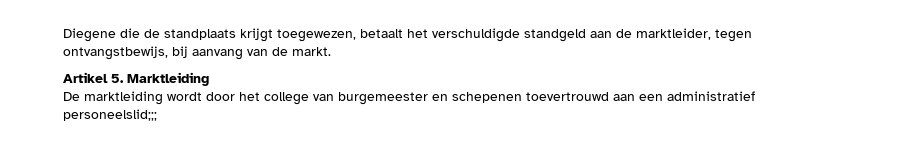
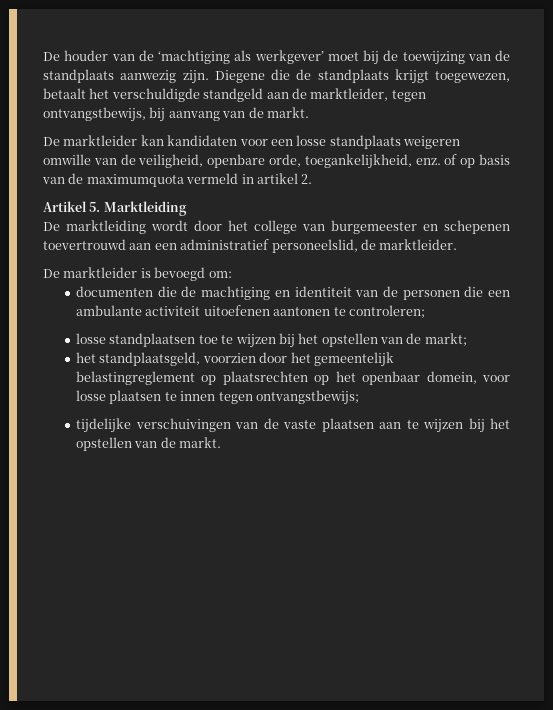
+ De houder van de ‘machtiging als werkgever’ moet bij de toewijzing van de standplaats aanwezig zijn.
+ De marktleider kan kandidaten voor een losse standplaats weigeren omwille van de veiligheid, openbare orde, toegankelijkheid, enz. of op basis van de maximumquota vermeld in artikel 2.
- De marktleiding wordt door het college van burgemeester en schepenen toevertrouwd aan een administratief personeelslid;;;
+ De marktleiding wordt door het college van burgemeester en schepenen toevertrouwd aan een administratief personeelslid, de marktleider.
+ De marktleider is bevoegd om:
+ documenten die de machtiging en identiteit van de personen die een ambulante activiteit uitoefenen aantonen te controleren;
+ losse standplaatsen toe te wijzen bij het opstellen van de markt;
+ het standplaatsgeld, voorzien door het gemeentelijk belastingreglement op plaatsrechten op het openbaar domein, voor losse plaatsen te innen tegen ontvangstbewijs;
+ tijdelijke verschuivingen van de vaste plaatsen aan te wijzen bij het opstellen van de markt.

